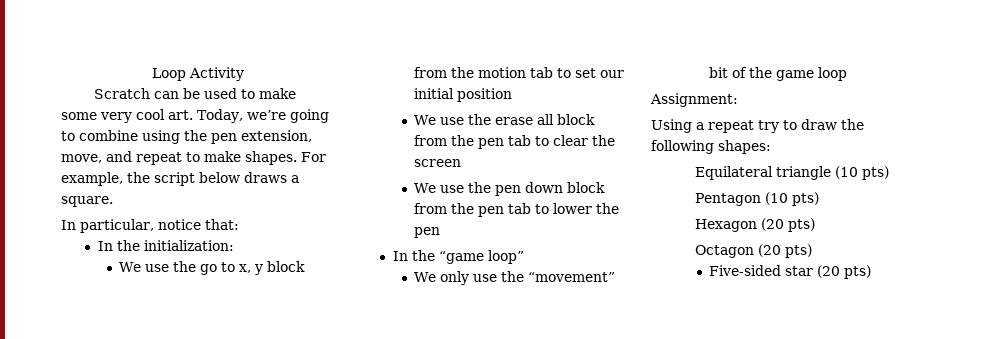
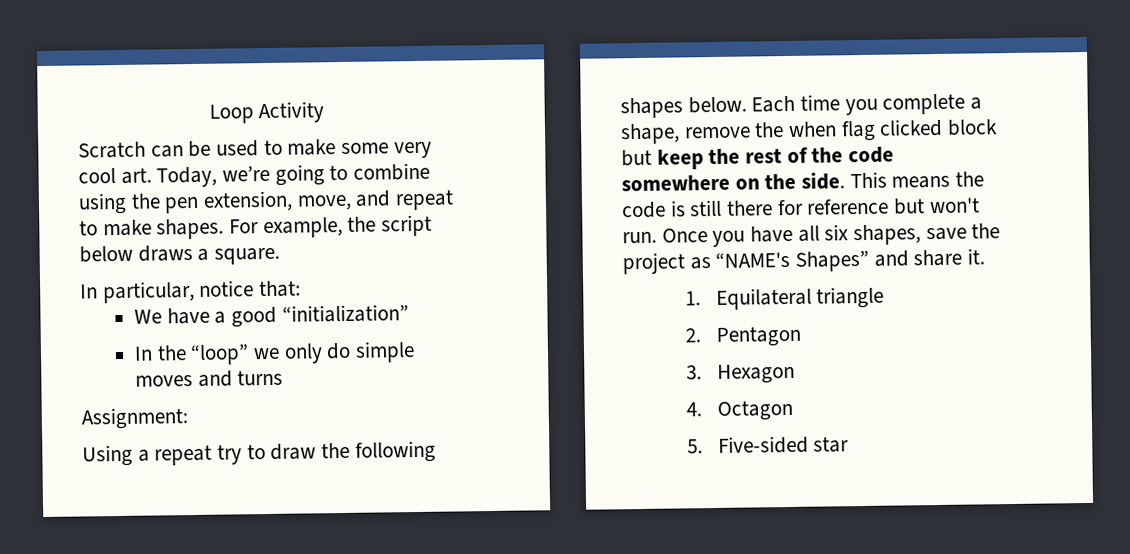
- In the initialization:
- We use the go to x, y block from the motion tab to set our initial position
- We use the erase all block from the pen tab to clear the screen
- We use the pen down block from the pen tab to lower the pen
- In the “game loop”
- We only use the “movement” bit of the game loop
+ We have a good “initialization”
+ In the “loop” we only do simple moves and turns
- Using a repeat try to draw the following shapes:
- Equilateral triangle (10 pts)
- Pentagon (10 pts)
- Hexagon (20 pts)
- Octagon (20 pts)
- Five-sided star (20 pts)
+ Using a repeat try to draw the following shapes below. Each time you complete a shape, remove the when flag clicked block but keep the rest of the code somewhere on the side. This means the code is still there for reference but won't run. Once you have all six shapes, save the project as “NAME's Shapes” and share it.
+ 1. Equilateral triangle
+ 2. Pentagon
+ 3. Hexagon
+ 4. Octagon
+ 5. Five-sided star

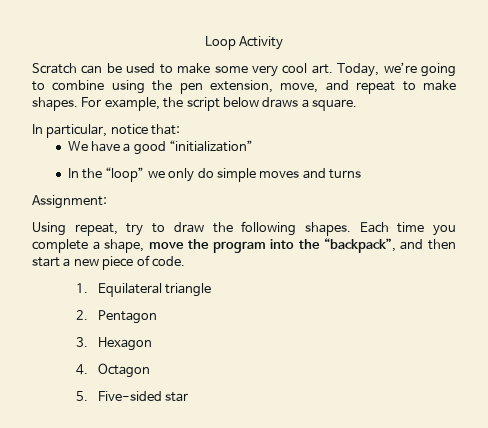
- Using a repeat try to draw the following shapes below.
+ Using repeat, try to draw the following shapes.
- Each time you complete a shape, remove the when flag clicked block but keep the rest of the code somewhere on the side. This means the code is still there for reference but won't run. Once you have all six shapes, save the project as “NAME's Shapes” and share it.
+ Each time you complete a shape, move the program into the “backpack”, and then start a new piece of code.

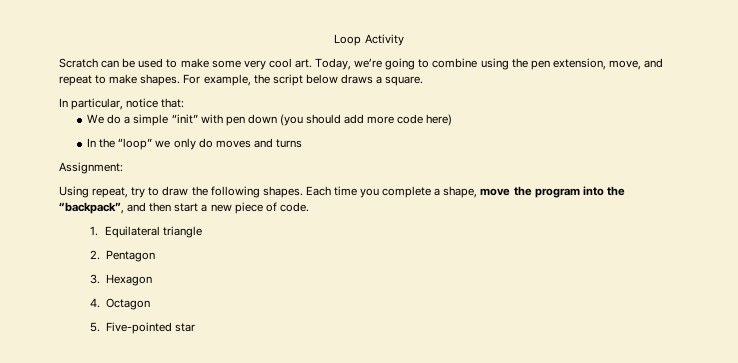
- We have a good “initialization”
+ We do a simple “init” with pen down (you should add more code here)
- In the “loop” we only do simple moves and turns
+ In the “loop” we only do moves and turns
- 5. Five-sided star
+ 5. Five-pointed star

